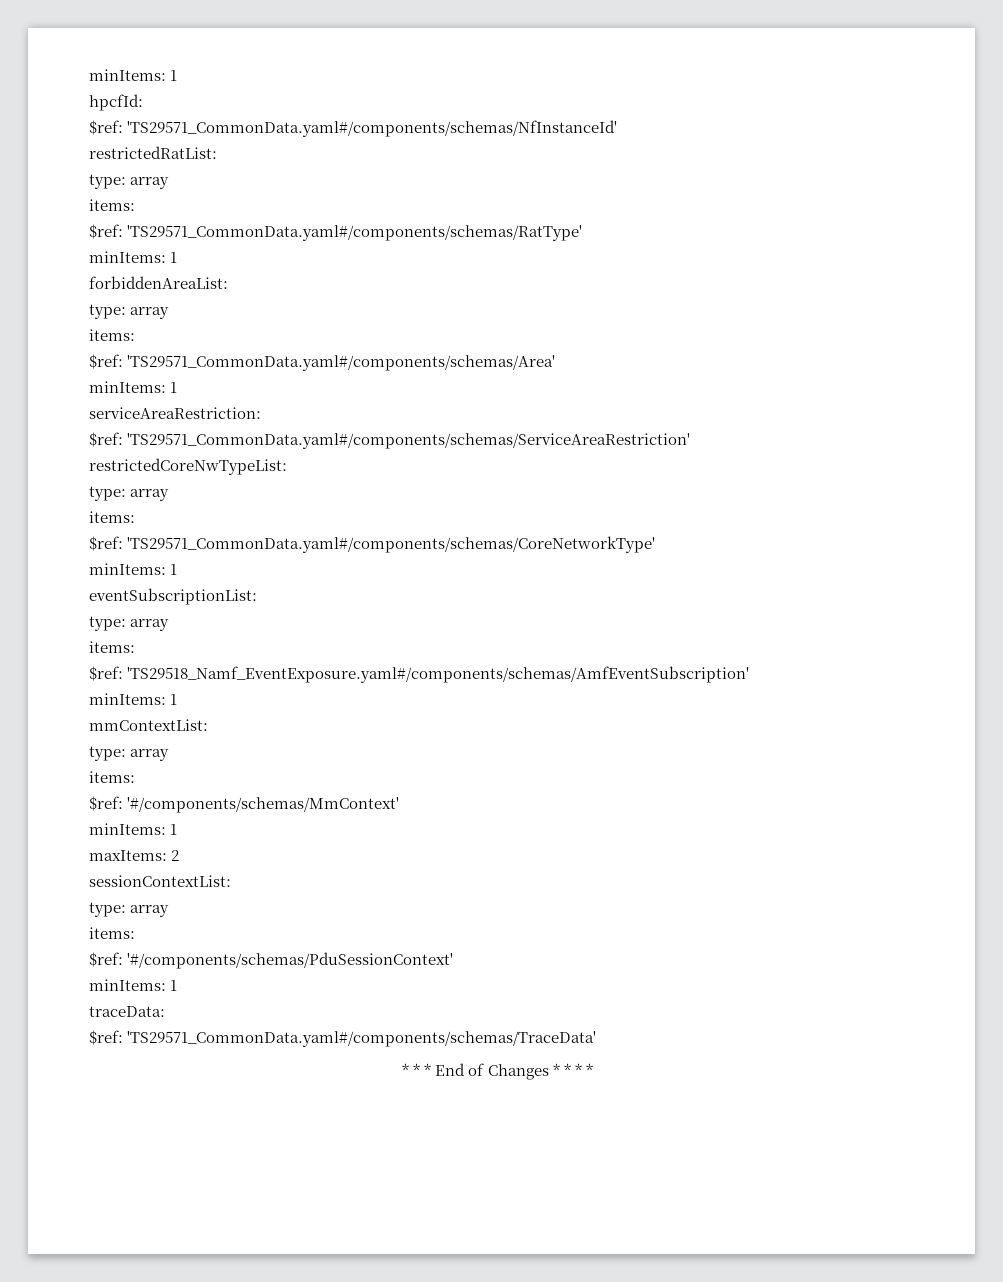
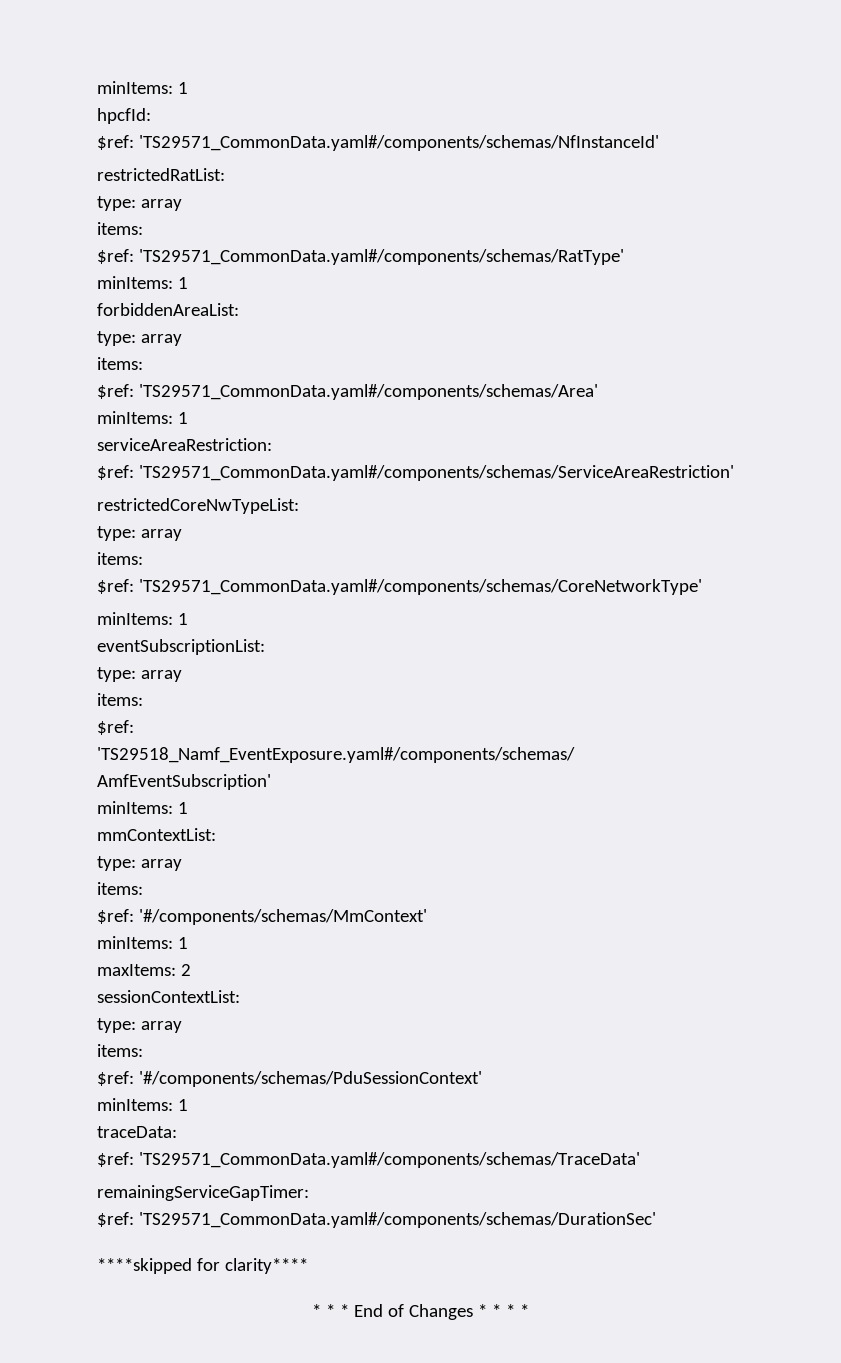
+ remainingServiceGapTimer:
+ $ref: 'TS29571_CommonData.yaml#/components/schemas/DurationSec'
+ ****skipped for clarity****

